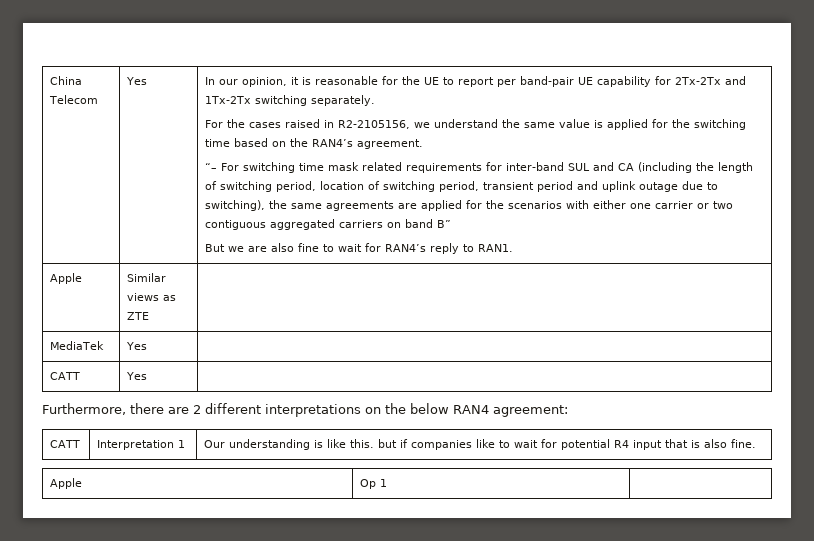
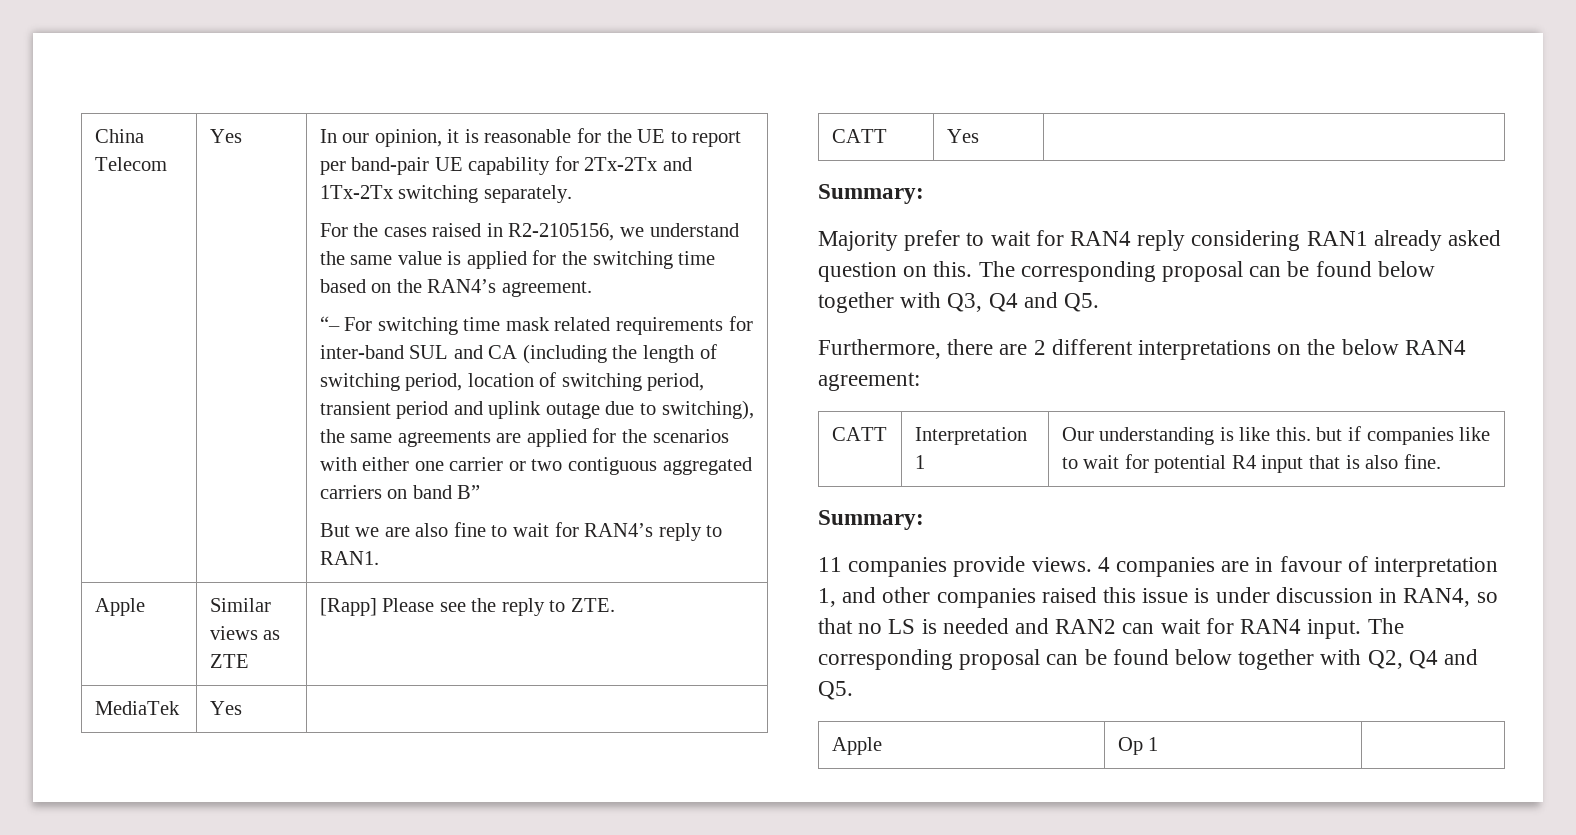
- Apple | Similar views as ZTE |
+ Apple | Similar views as ZTE | [Rapp] Please see the reply to ZTE.
  MediaTek | Yes |
  CATT | Yes |
+ Summary:
+ Majority prefer to wait for RAN4 reply considering RAN1 already asked question on this. The corresponding proposal can be found below together with Q3, Q4 and Q5.
  CATT | Interpretation 1 | Our understanding is like this. but if companies like to wait for potential R4 input that is also fine.
+ Summary:
+ 11 companies provide views. 4 companies are in favour of interpretation 1, and other companies raised this issue is under discussion in RAN4, so that no LS is needed and RAN2 can wait for RAN4 input. The corresponding proposal can be found below together with Q2, Q4 and Q5.

